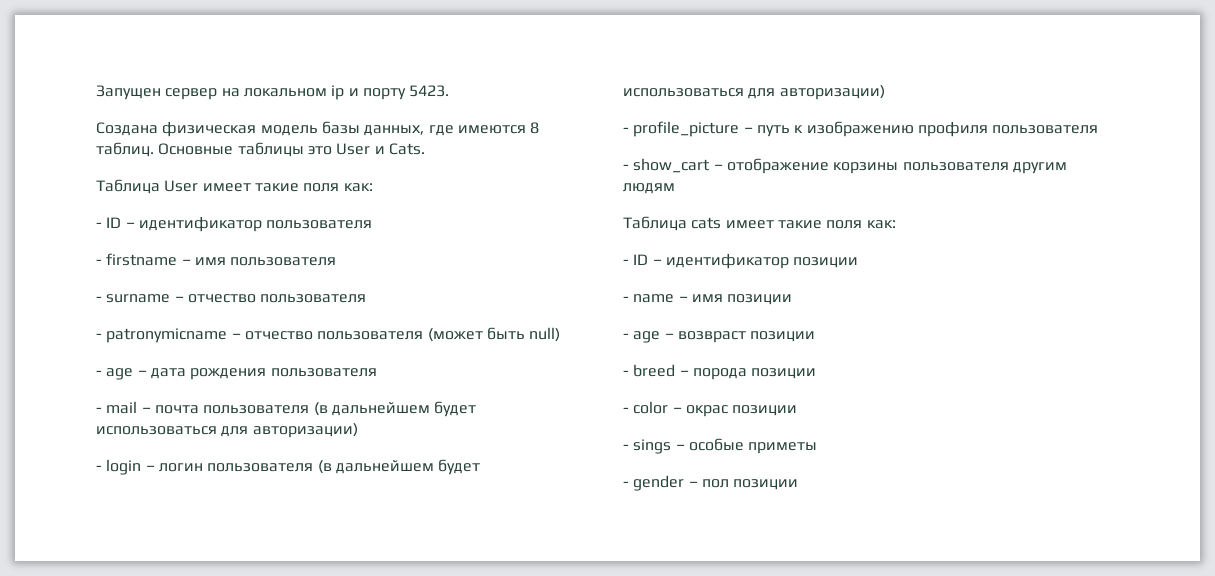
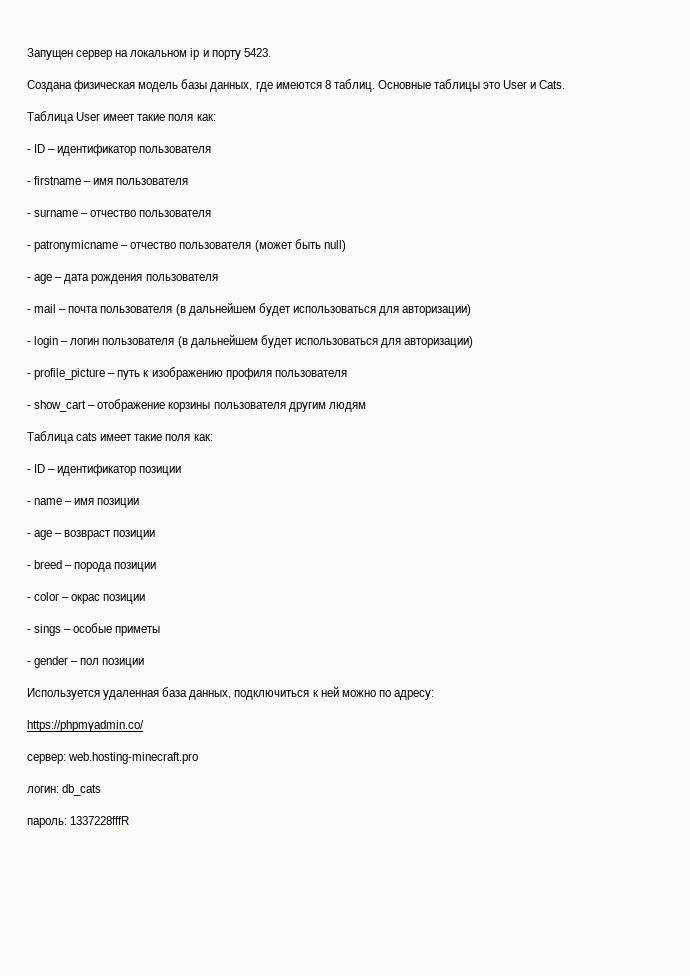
+ Используется удаленная база данных, подключиться к ней можно по адресу:
+ https://phpmyadmin.co/
+ сервер: web.hosting-minecraft.pro
+ логин: db_cats
+ пароль: 1337228fffR

